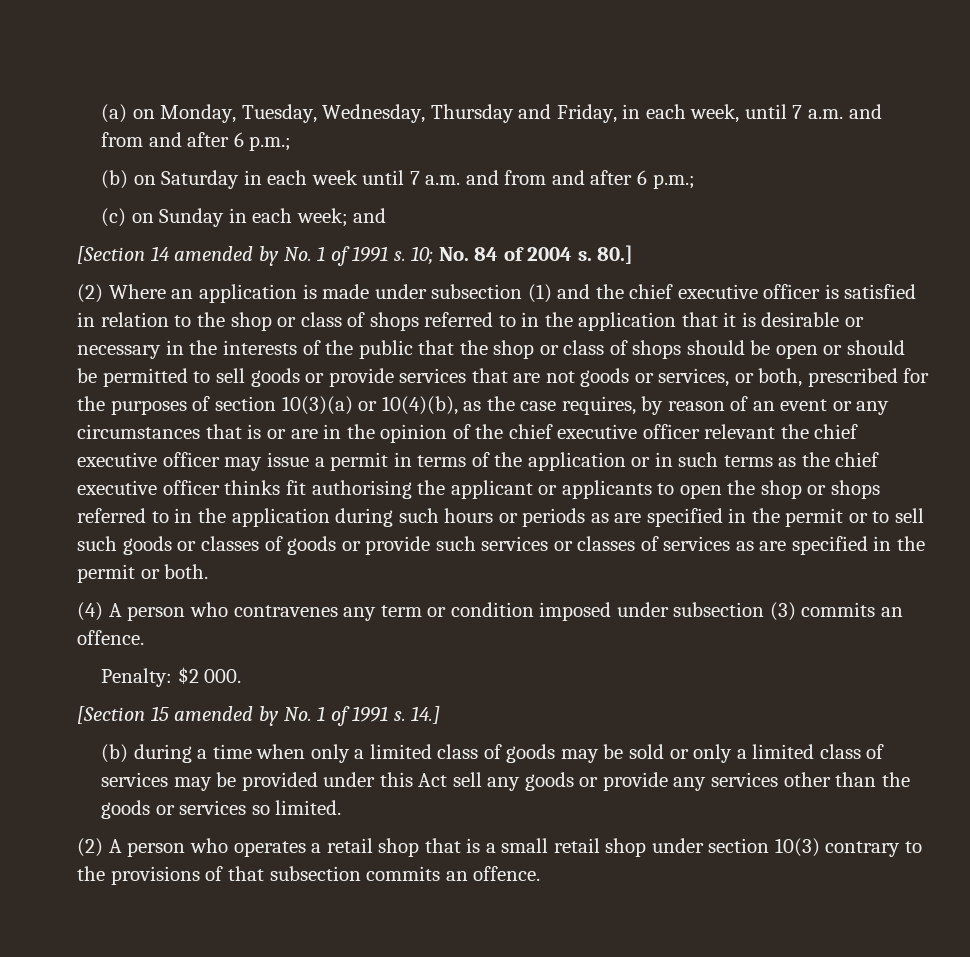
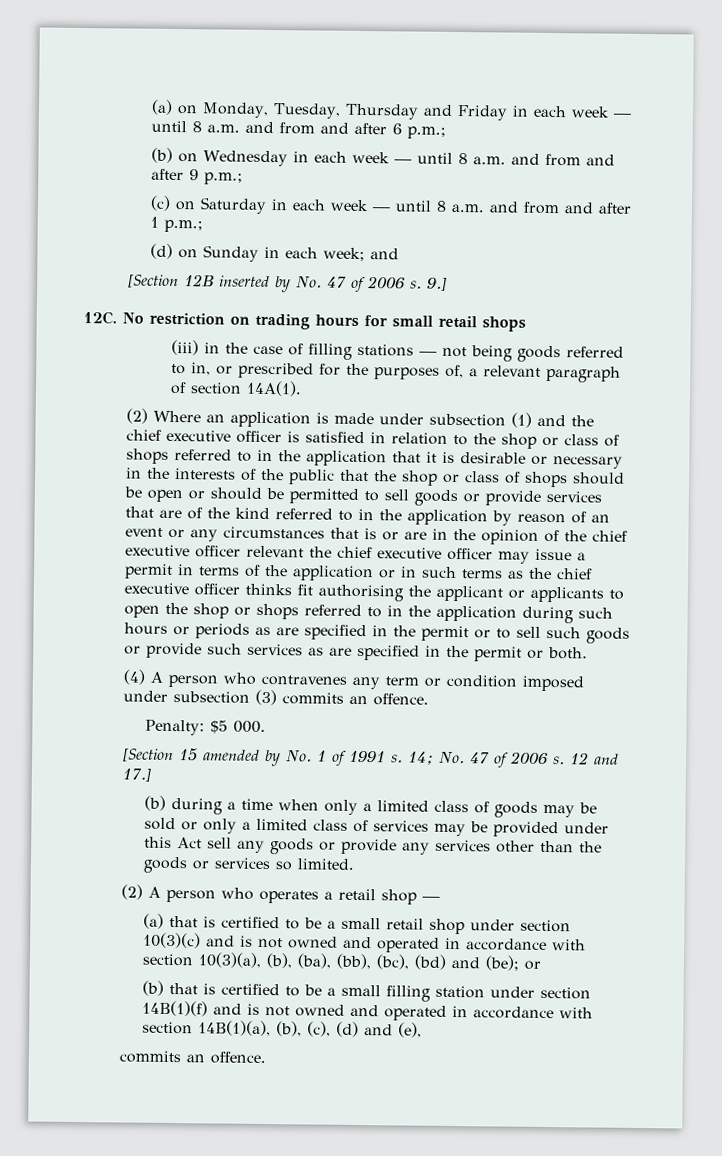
- (a) on Monday, Tuesday, Wednesday, Thursday and Friday, in each week, until 7 a.m. and from and after 6 p.m.;
+ (a) on Monday, Tuesday, Thursday and Friday in each week — until 8 a.m. and from and after 6 p.m.;
- (b) on Saturday in each week until 7 a.m. and from and after 6 p.m.;
+ (b) on Wednesday in each week — until 8 a.m. and from and after 9 p.m.;
- (c) on Sunday in each week; and
+ (c) on Saturday in each week — until 8 a.m. and from and after 1 p.m.;
+ (d) on Sunday in each week; and
- [Section 14 amended by No. 1 of 1991 s. 10; No. 84 of 2004 s. 80.]
+ [Section 12B inserted by No. 47 of 2006 s. 9.]
+ 12C. No restriction on trading hours for small retail shops
+ (iii) in the case of filling stations — not being goods referred to in, or prescribed for the purposes of, a relevant paragraph of section 14A(1).
- (2) Where an application is made under subsection (1) and the chief executive officer is satisfied in relation to the shop or class of shops referred to in the application that it is desirable or necessary in the interests of the public that the shop or class of shops should be open or should be permitted to sell goods or provide services that are not goods or services, or both, prescribed for the purposes of section 10(3)(a) or 10(4)(b), as the case requires, by reason of an event or any circumstances that is or are in the opinion of the chief executive officer relevant the chief executive officer may issue a permit in terms of the application or in such terms as the chief executive officer thinks fit authorising the applicant or applicants to open the shop or shops referred to in the application during such hours or periods as are specified in the permit or to sell such goods or classes of goods or provide such services or classes of services as are specified in the permit or both.
+ (2) Where an application is made under subsection (1) and the chief executive officer is satisfied in relation to the shop or class of shops referred to in the application that it is desirable or necessary in the interests of the public that the shop or class of shops should be open or should be permitted to sell goods or provide services that are of the kind referred to in the application by reason of an event or any circumstances that is or are in the opinion of the chief executive officer relevant the chief executive officer may issue a permit in terms of the application or in such terms as the chief executive officer thinks fit authorising the applicant or applicants to open the shop or shops referred to in the application during such hours or periods as are specified in the permit or to sell such goods or provide such services as are specified in the permit or both.
- Penalty: $2 000.
+ Penalty: $5 000.
- 14.]
+ 14; No. 47 of 2006 s. 12 and 17.]
- (2) A person who operates a retail shop that is a small retail shop under section 10(3) contrary to the provisions of that subsection commits an offence.
+ (2) A person who operates a retail shop —
+ (a) that is certified to be a small retail shop under section 10(3)(c) and is not owned and operated in accordance with section 10(3)(a), (b), (ba), (bb), (bc), (bd) and (be); or
+ (b) that is certified to be a small filling station under section 14B(1)(f) and is not owned and operated in accordance with section 14B(1)(a), (b), (c), (d) and (e),
+ commits an offence.

